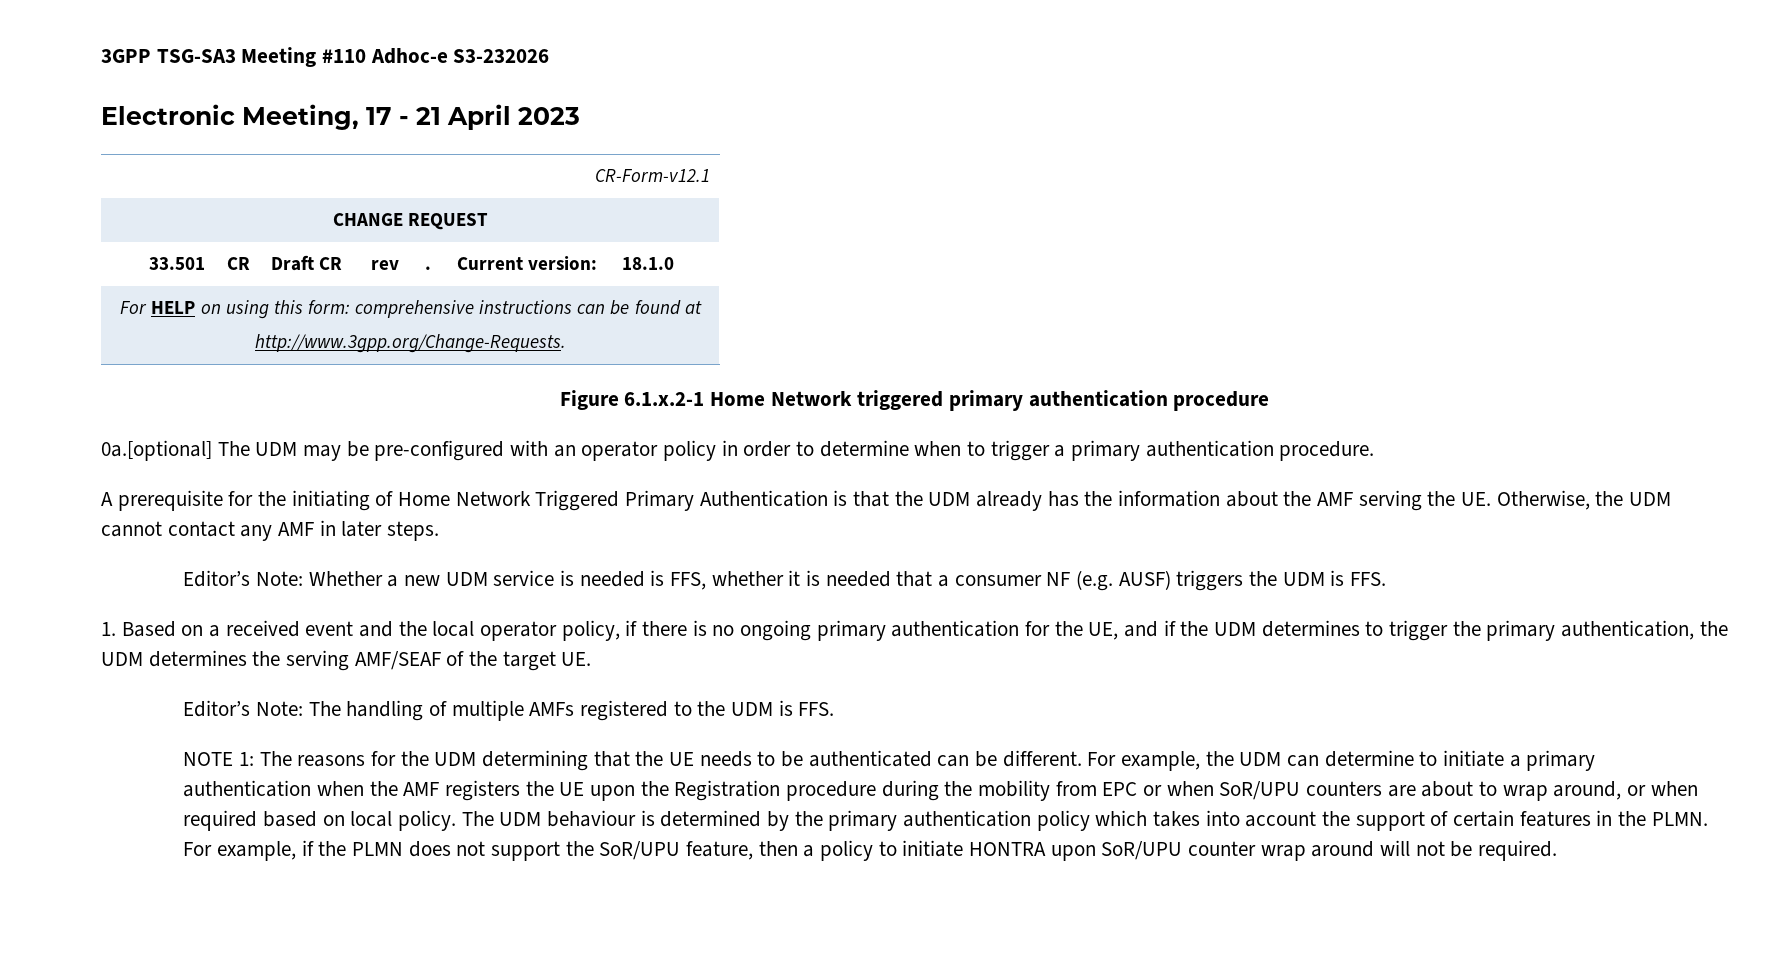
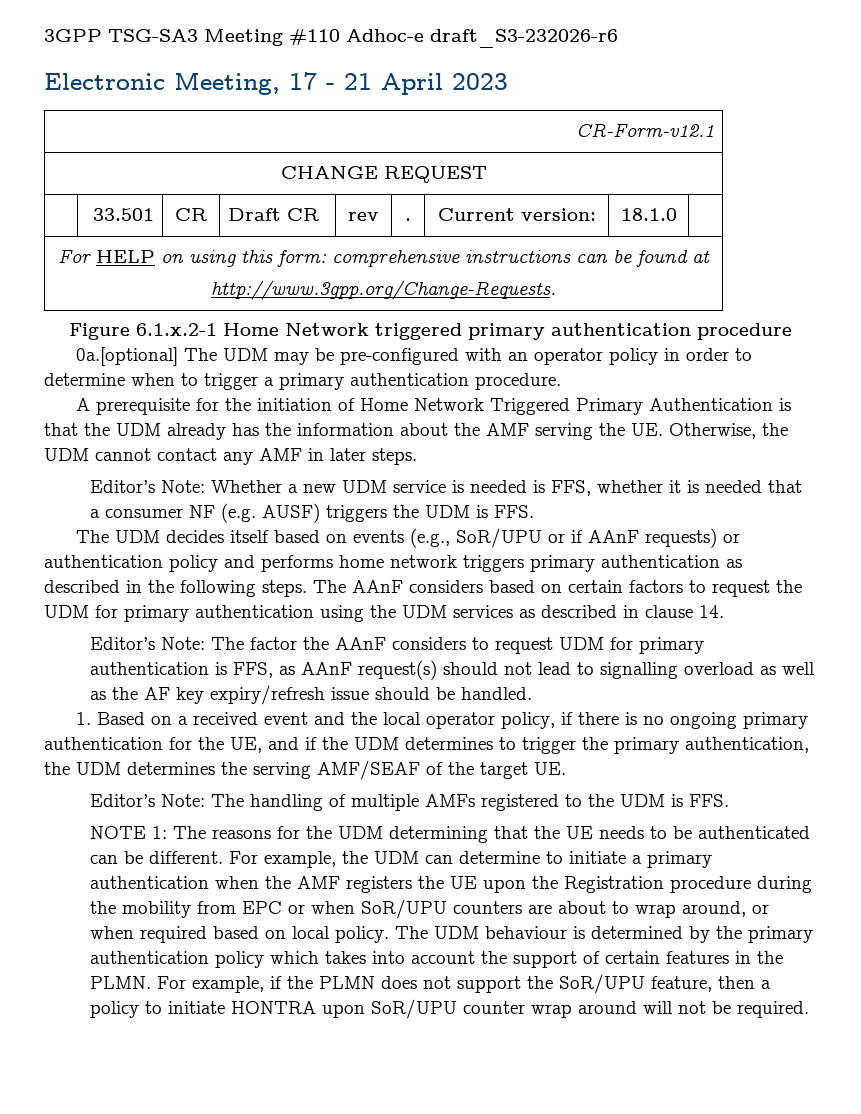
- 3GPP TSG-SA3 Meeting #110 Adhoc-e S3-232026
+ 3GPP TSG-SA3 Meeting #110 Adhoc-e draft_S3-232026-r6
- A prerequisite for the initiating of Home Network Triggered Primary Authentication is that the UDM already has the information about the AMF serving the UE. Otherwise, the UDM cannot contact any AMF in later steps.
+ A prerequisite for the initiation of Home Network Triggered Primary Authentication is that the UDM already has the information about the AMF serving the UE. Otherwise, the UDM cannot contact any AMF in later steps.
+ The UDM decides itself based on events (e.g., SoR/UPU or if AAnF requests) or authentication policy and performs home network triggers primary authentication as described in the following steps. The AAnF considers based on certain factors to request the UDM for primary authentication using the UDM services as described in clause 14.
+ Editor’s Note: The factor the AAnF considers to request UDM for primary authentication is FFS, as AAnF request(s) should not lead to signalling overload as well as the AF key expiry/refresh issue should be handled.

